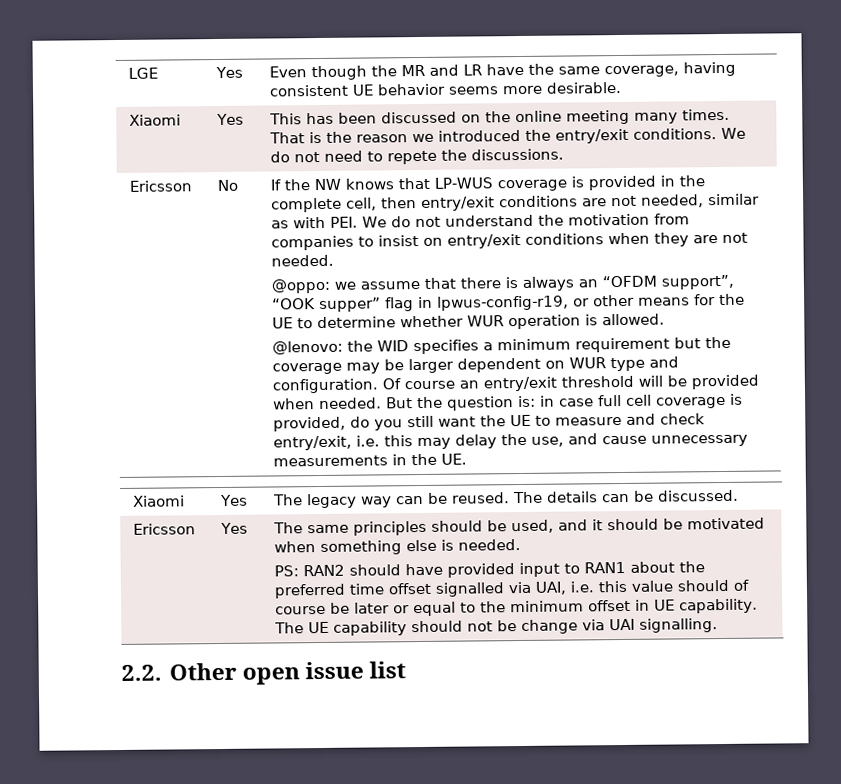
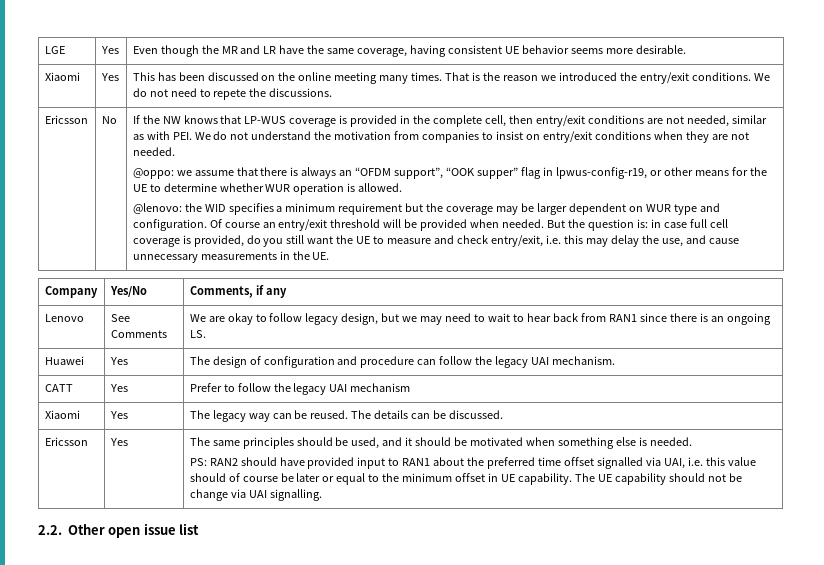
+ Company | Yes/No | Comments, if any
+ Lenovo | See Comments | We are okay to follow legacy design, but we may need to wait to hear back from RAN1 since there is an ongoing LS.
+ Huawei | Yes | The design of configuration and procedure can follow the legacy UAI mechanism.
+ CATT | Yes | Prefer to follow the legacy UAI mechanism

